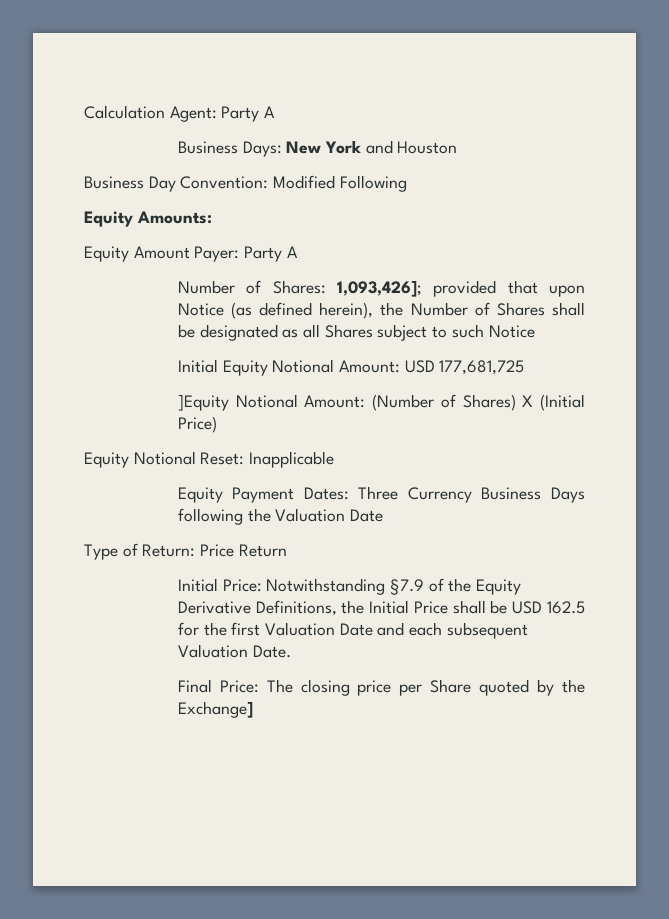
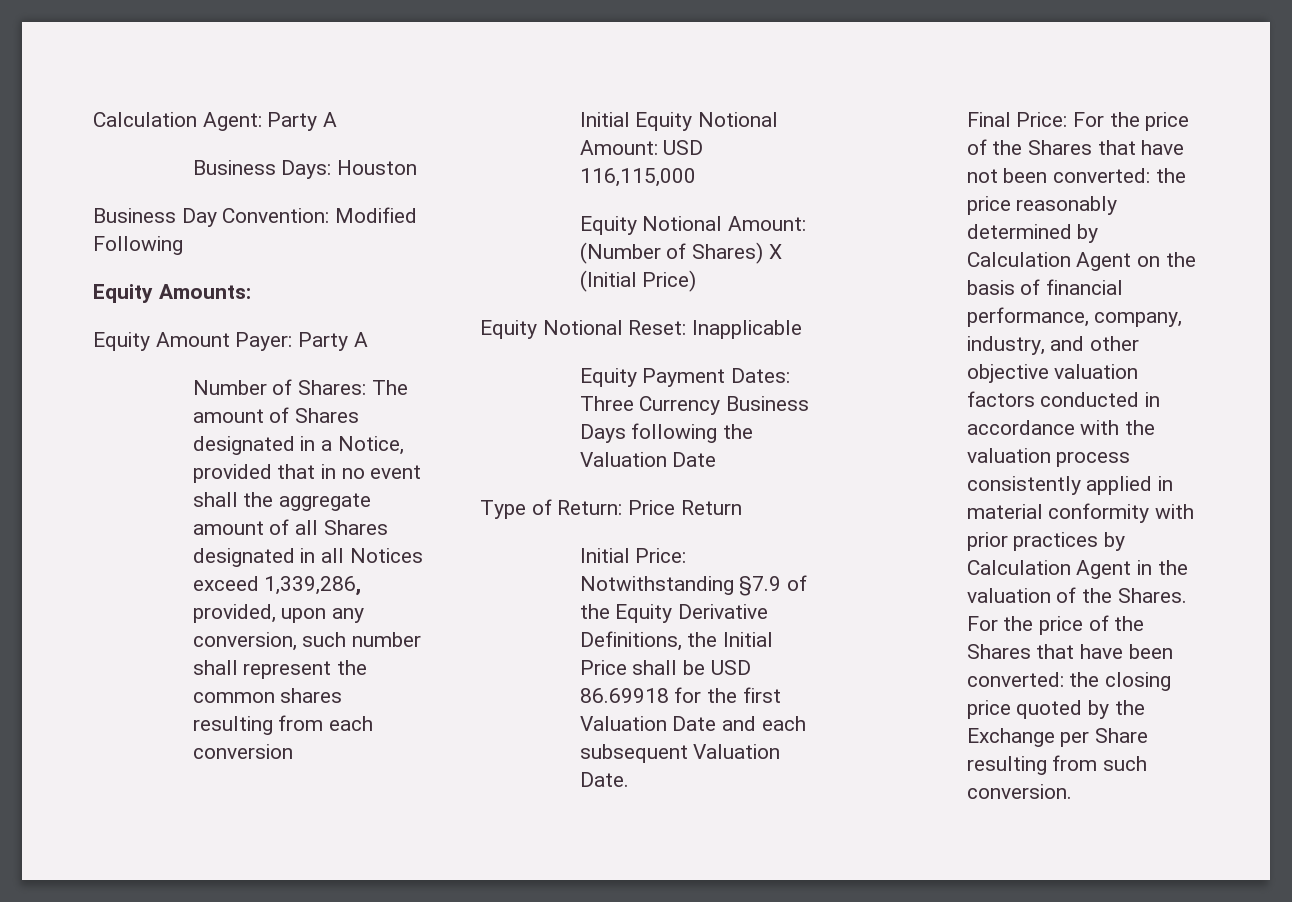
- Business Days: New York and Houston
+ Business Days: Houston
- Number of Shares: 1,093,426]; provided that upon Notice (as defined herein), the Number of Shares shall be designated as all Shares subject to such Notice
+ Number of Shares: The amount of Shares designated in a Notice, provided that in no event shall the aggregate amount of all Shares designated in all Notices exceed 1,339,286, provided, upon any conversion, such number shall represent the common shares resulting from each conversion
- Initial Equity Notional Amount: USD 177,681,725
- ]Equity Notional Amount: (Number of Shares) X (Initial Price)
+ Initial Equity Notional Amount: USD 116,115,000
+ Equity Notional Amount: (Number of Shares) X (Initial Price)
- Initial Price: Notwithstanding §7.9 of the Equity Derivative Definitions, the Initial Price shall be USD 162.5 for the first Valuation Date and each subsequent Valuation Date.
+ Initial Price: Notwithstanding §7.9 of the Equity Derivative Definitions, the Initial Price shall be USD 86.69918 for the first Valuation Date and each subsequent Valuation Date.
- Final Price: The closing price per Share quoted by the Exchange]
+ Final Price: For the price of the Shares that have not been converted: the price reasonably determined by Calculation Agent on the basis of financial performance, company, industry, and other objective valuation factors conducted in accordance with the valuation process consistently applied in material conformity with prior practices by Calculation Agent in the valuation of the Shares. For the price of the Shares that have been converted: the closing price quoted by the Exchange per Share resulting from such conversion.

